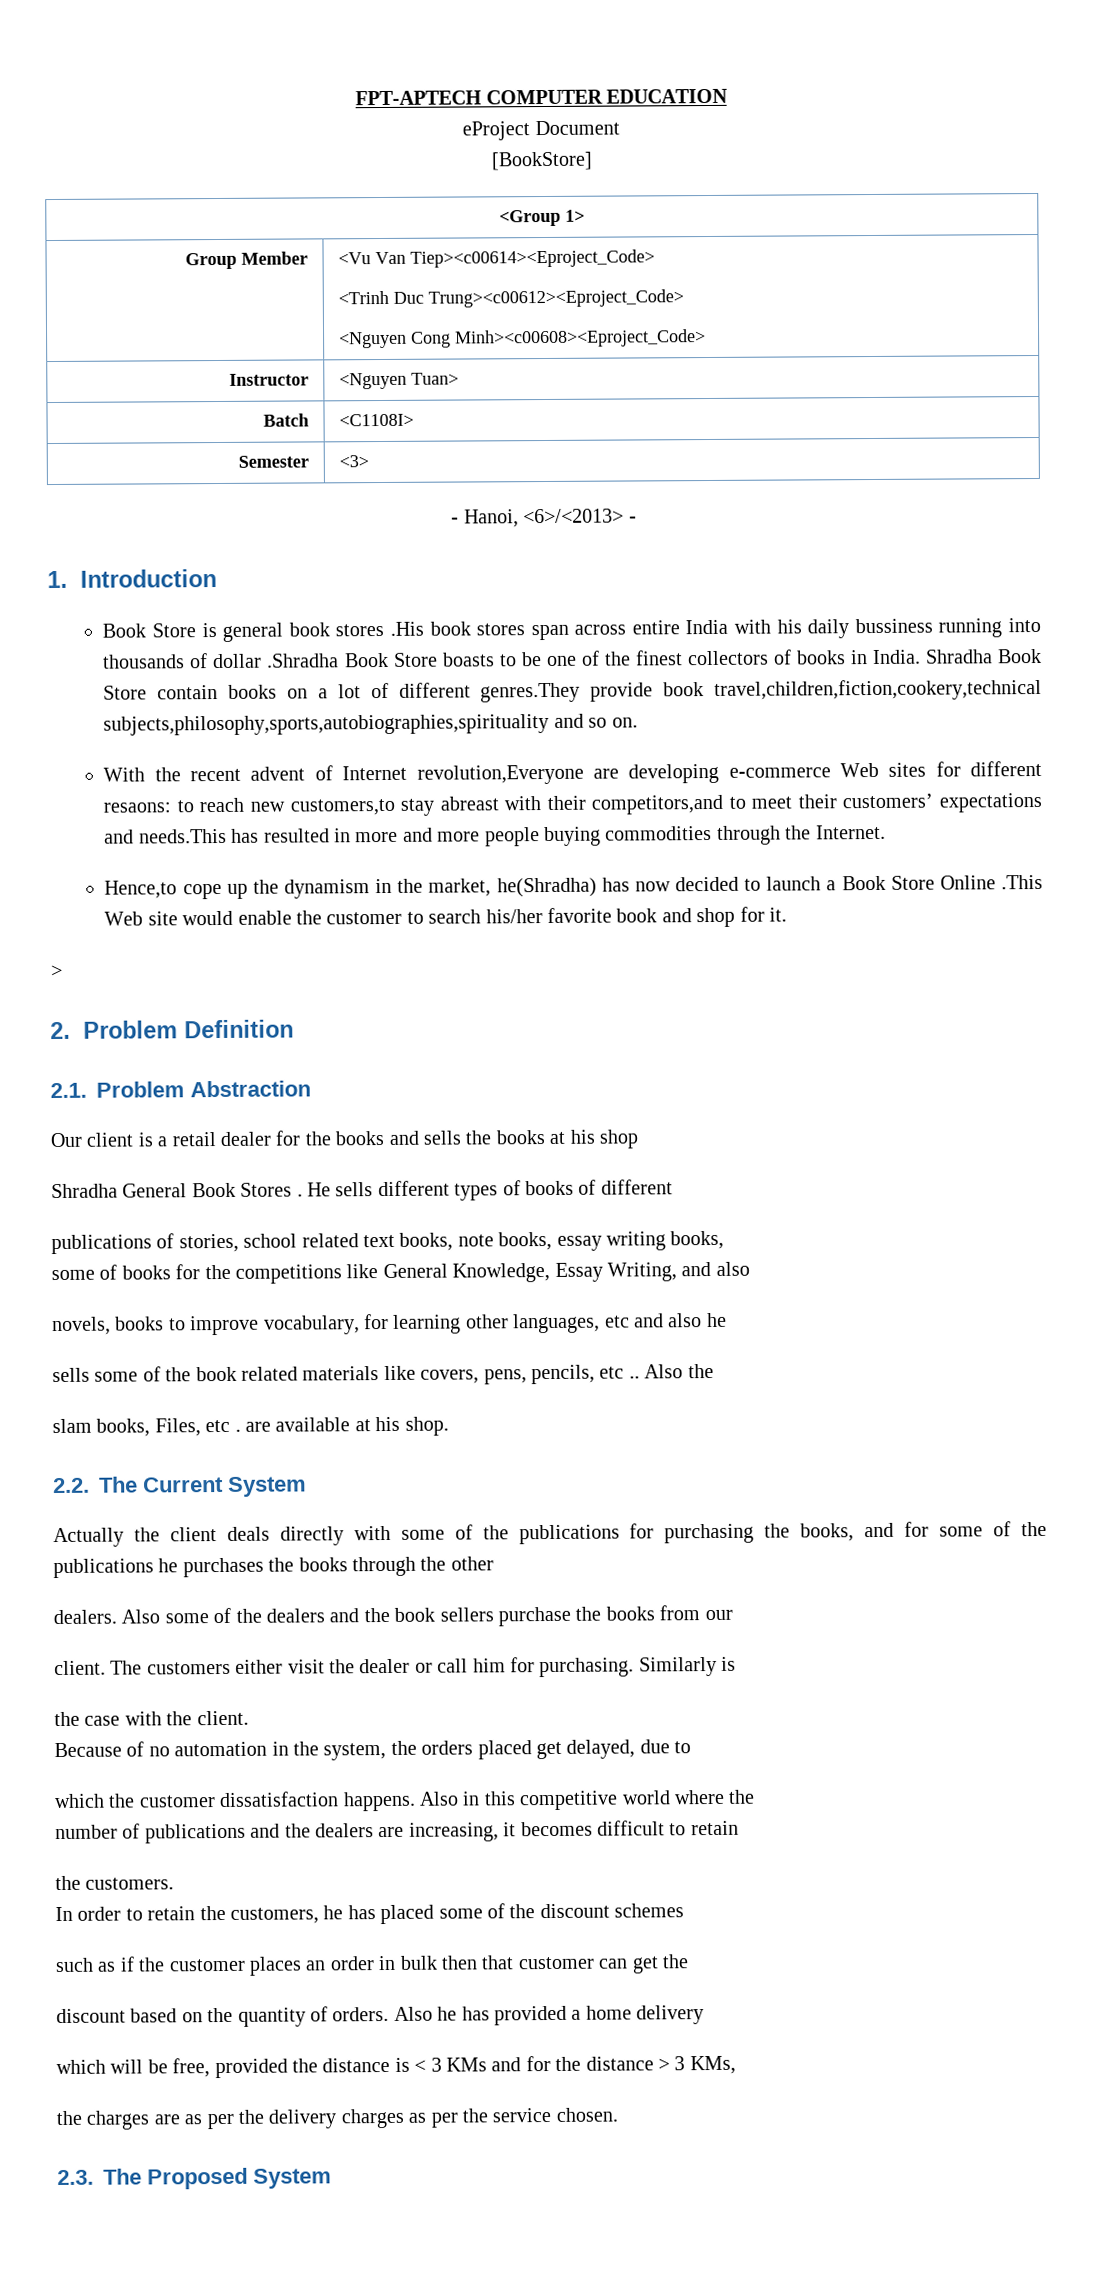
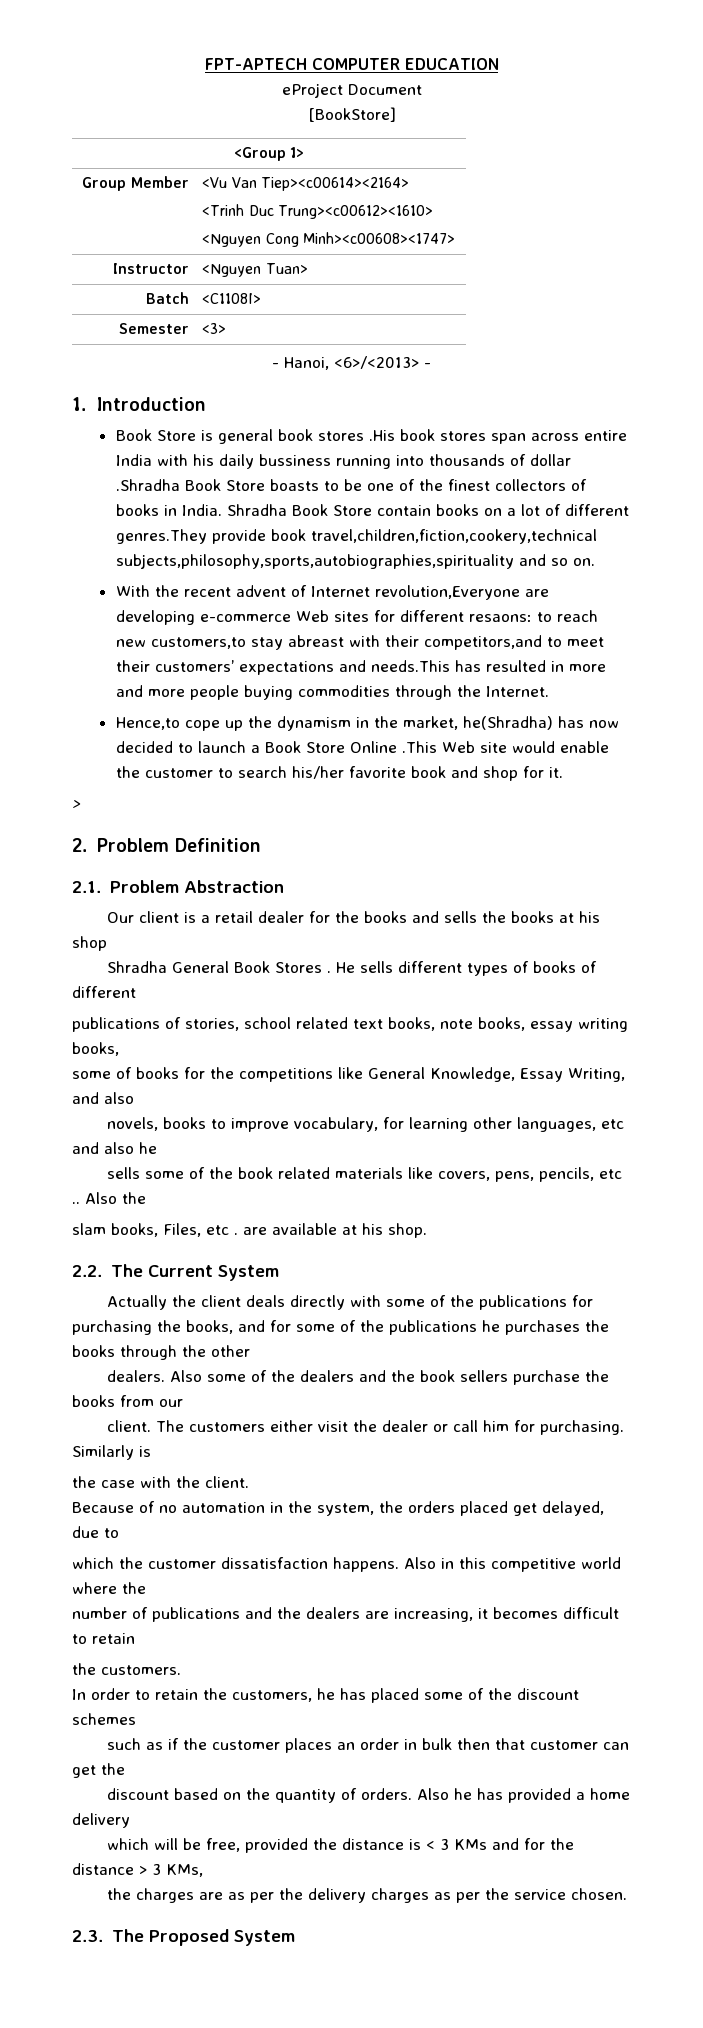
- Group Member | <Vu Van Tiep><c00614><Eproject_Code>
- <Trinh Duc Trung><c00612><Eproject_Code>
- <Nguyen Cong Minh><c00608><Eproject_Code>
+ Group Member | <Vu Van Tiep><c00614><2164>
+ <Trinh Duc Trung><c00612><1610>
+ <Nguyen Cong Minh><c00608><1747>

